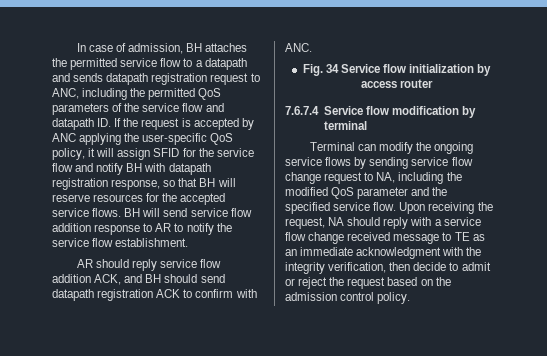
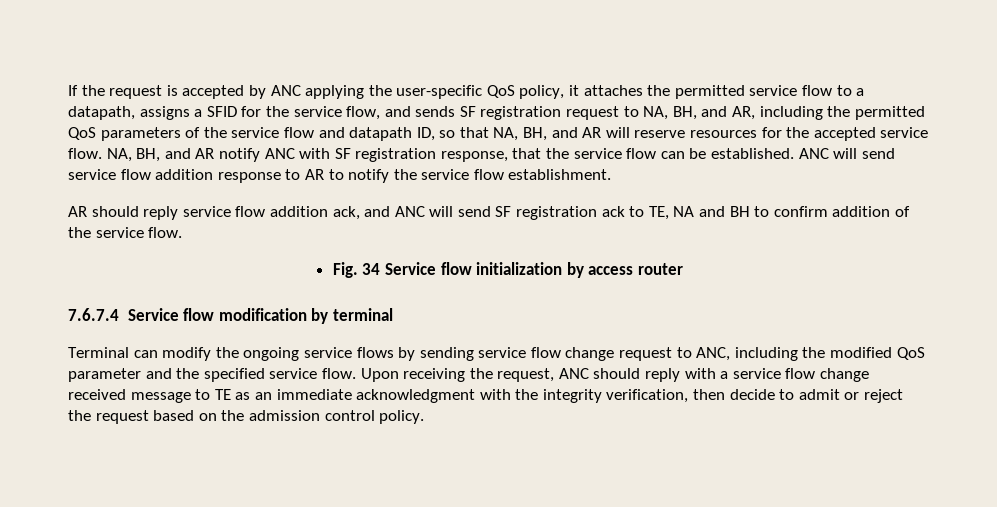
- In case of admission, BH attaches the permitted service flow to a datapath and sends datapath registration request to ANC, including the permitted QoS parameters of the service flow and datapath ID. If the request is accepted by ANC applying the user-specific QoS policy, it will assign SFID for the service flow and notify BH with datapath registration response, so that BH will reserve resources for the accepted service flows. BH will send service flow addition response to AR to notify the service flow establishment.
+ If the request is accepted by ANC applying the user-specific QoS policy, it attaches the permitted service flow to a datapath, assigns a SFID for the service flow, and sends SF registration request to NA, BH, and AR, including the permitted QoS parameters of the service flow and datapath ID, so that NA, BH, and AR will reserve resources for the accepted service flow. NA, BH, and AR notify ANC with SF registration response, that the service flow can be established. ANC will send service flow addition response to AR to notify the service flow establishment.
- AR should reply service flow addition ACK, and BH should send datapath registration ACK to confirm with ANC.
+ AR should reply service flow addition ack, and ANC will send SF registration ack to TE, NA and BH to confirm addition of the service flow.
- Terminal can modify the ongoing service flows by sending service flow change request to NA, including the modified QoS parameter and the specified service flow.
+ Terminal can modify the ongoing service flows by sending service flow change request to ANC, including the modified QoS parameter and the specified service flow.
- Upon receiving the request, NA should reply with a service flow change received message to TE as an immediate acknowledgment with the integrity verification, then decide to admit or reject the request based on the admission control policy.
+ Upon receiving the request, ANC should reply with a service flow change received message to TE as an immediate acknowledgment with the integrity verification, then decide to admit or reject the request based on the admission control policy.

